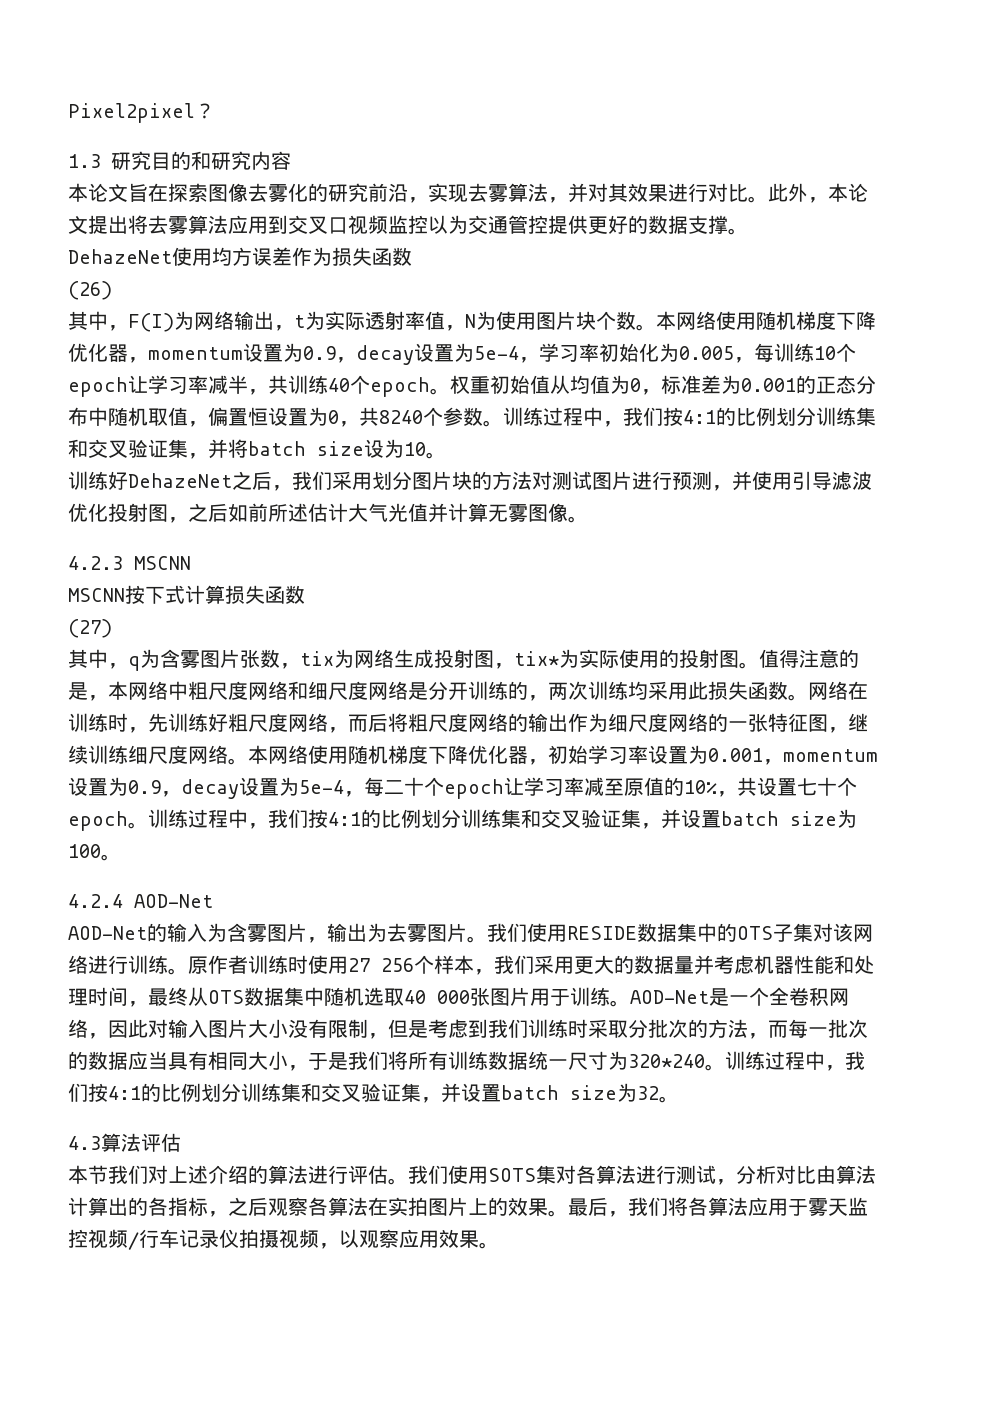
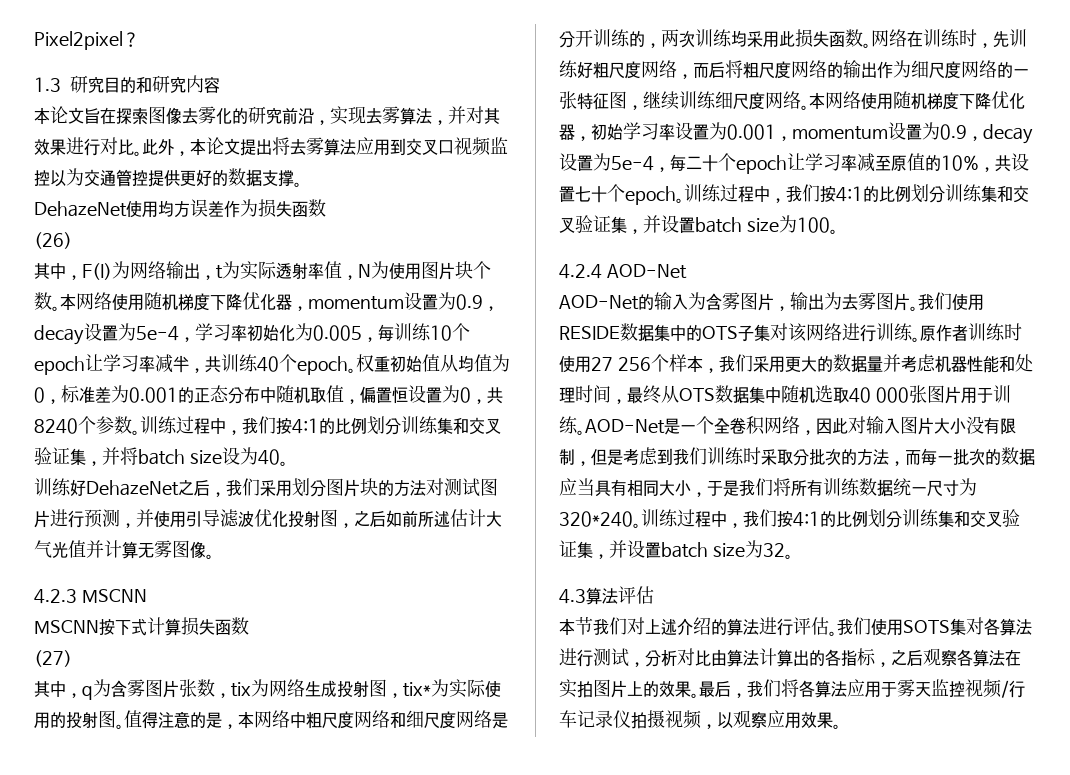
- 训练过程中，我们按4:1的比例划分训练集和交叉验证集，并将batch size设为10。
+ 训练过程中，我们按4:1的比例划分训练集和交叉验证集，并将batch size设为40。

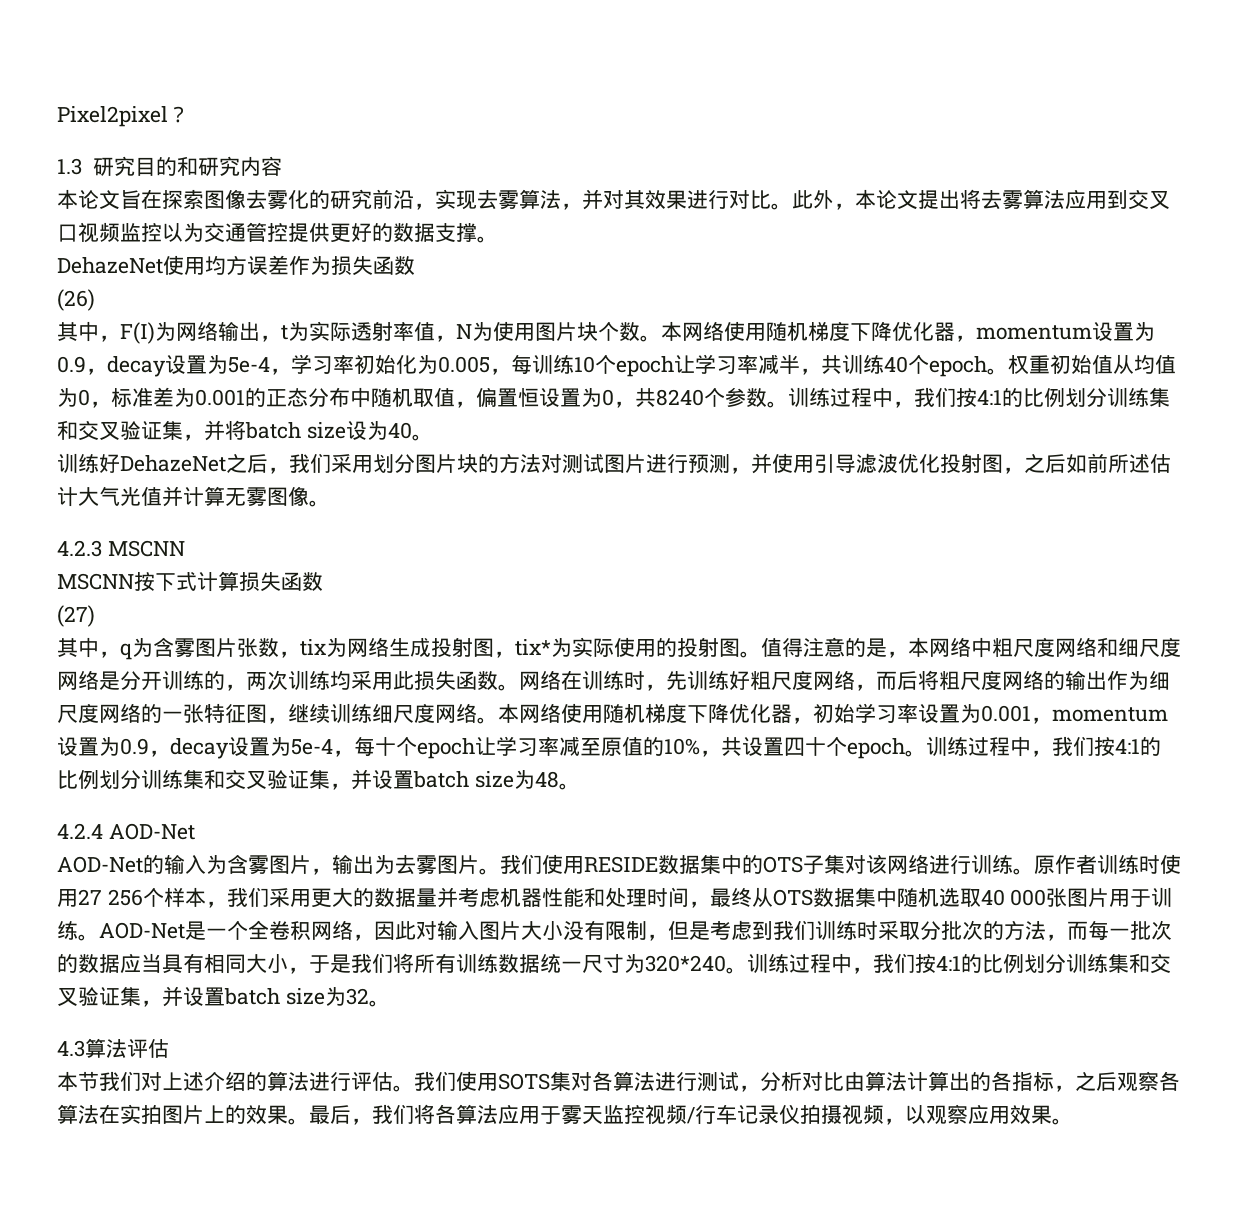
- 本网络使用随机梯度下降优化器，初始学习率设置为0.001，momentum设置为0.9，decay设置为5e-4，每二十个epoch让学习率减至原值的10%，共设置七十个epoch。
+ 本网络使用随机梯度下降优化器，初始学习率设置为0.001，momentum设置为0.9，decay设置为5e-4，每十个epoch让学习率减至原值的10%，共设置四十个epoch。
- 训练过程中，我们按4:1的比例划分训练集和交叉验证集，并设置batch size为100。
+ 训练过程中，我们按4:1的比例划分训练集和交叉验证集，并设置batch size为48。

